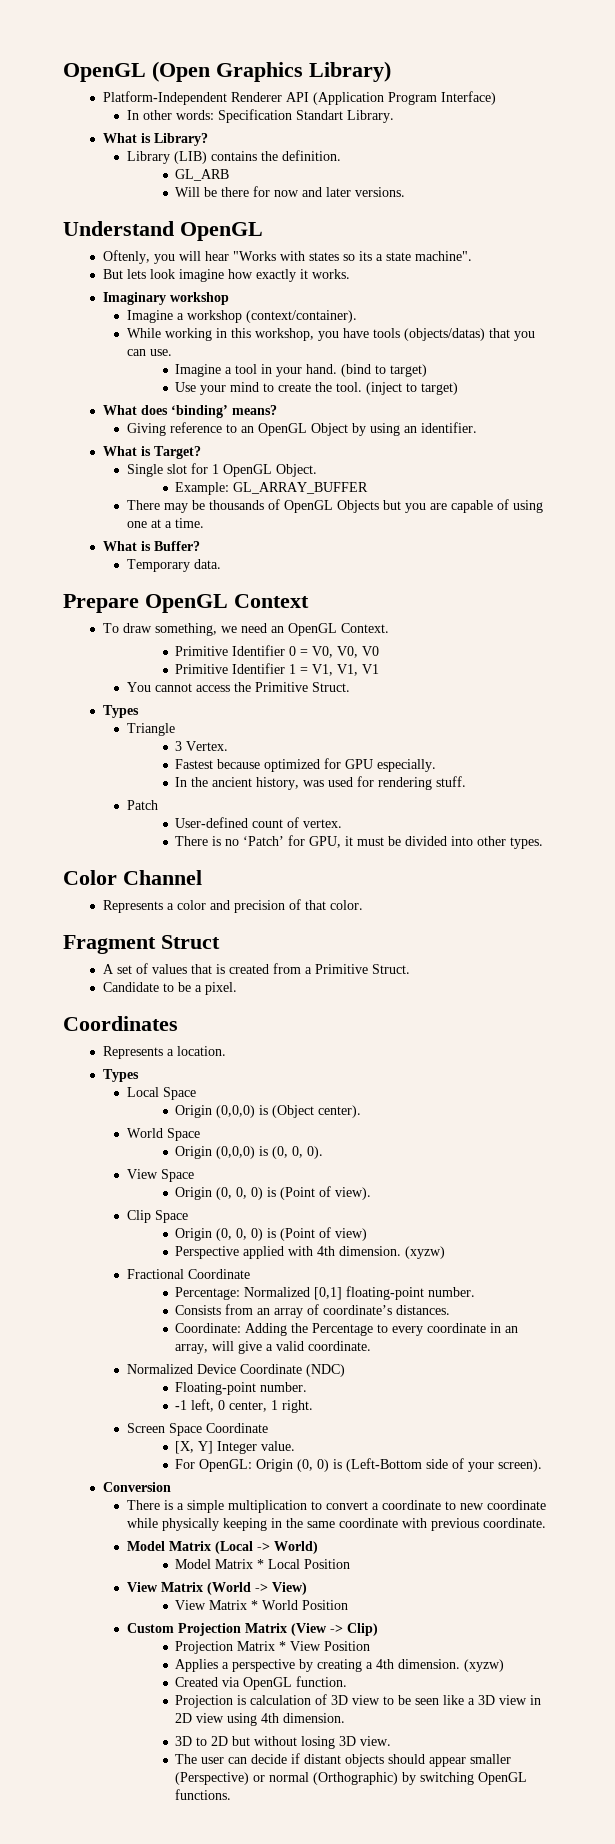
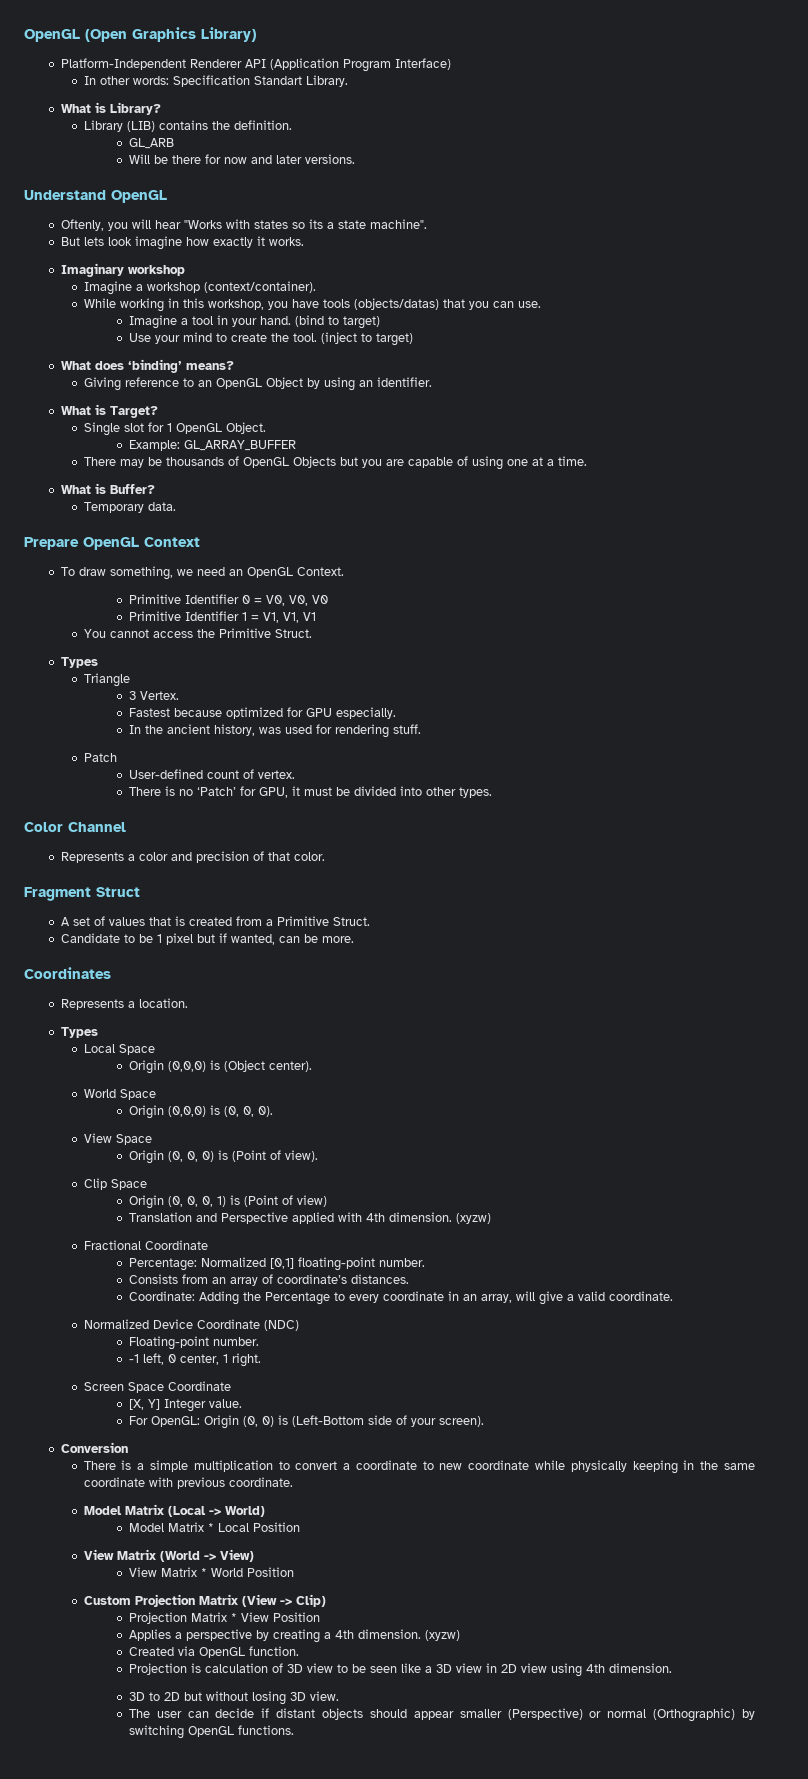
- Candidate to be a pixel.
+ Candidate to be 1 pixel but if wanted, can be more.
- Origin (0, 0, 0) is (Point of view)
+ Origin (0, 0, 0, 1) is (Point of view)
- Perspective applied with 4th dimension.
+ Translation and Perspective applied with 4th dimension.

